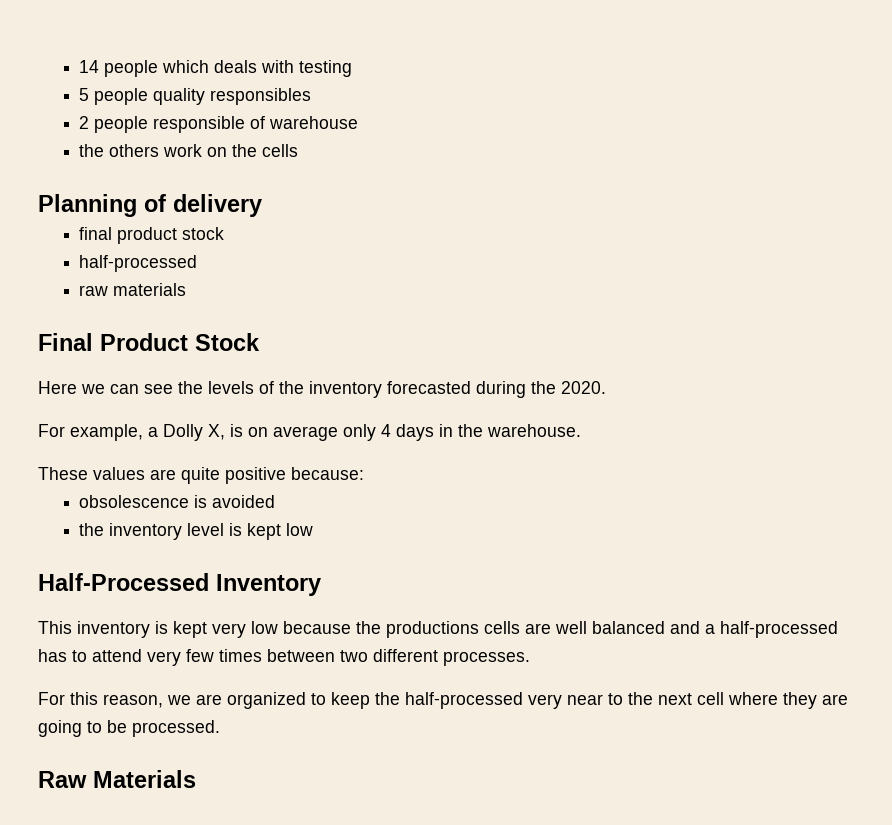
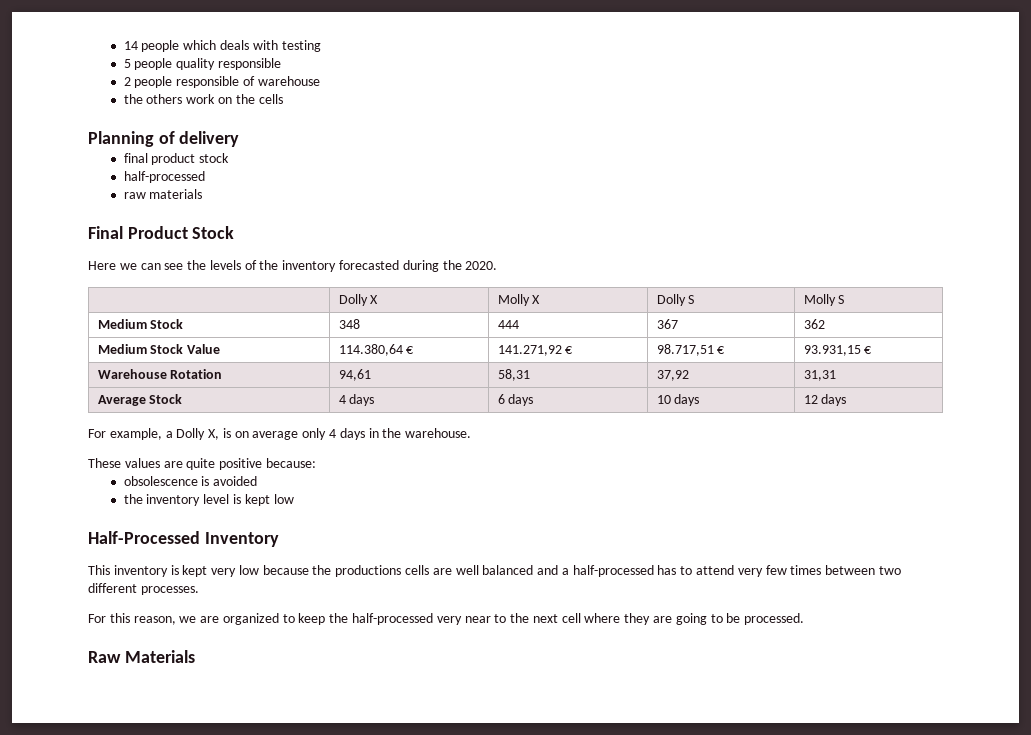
- 5 people quality responsibles
+ 5 people quality responsible
+ | Dolly X | Molly X | Dolly S | Molly S
+ Medium Stock | 348 | 444 | 367 | 362
+ Medium Stock Value | 114.380,64 € | 141.271,92 € | 98.717,51 € | 93.931,15 €
+ Warehouse Rotation | 94,61 | 58,31 | 37,92 | 31,31
+ Average Stock | 4 days | 6 days | 10 days | 12 days

